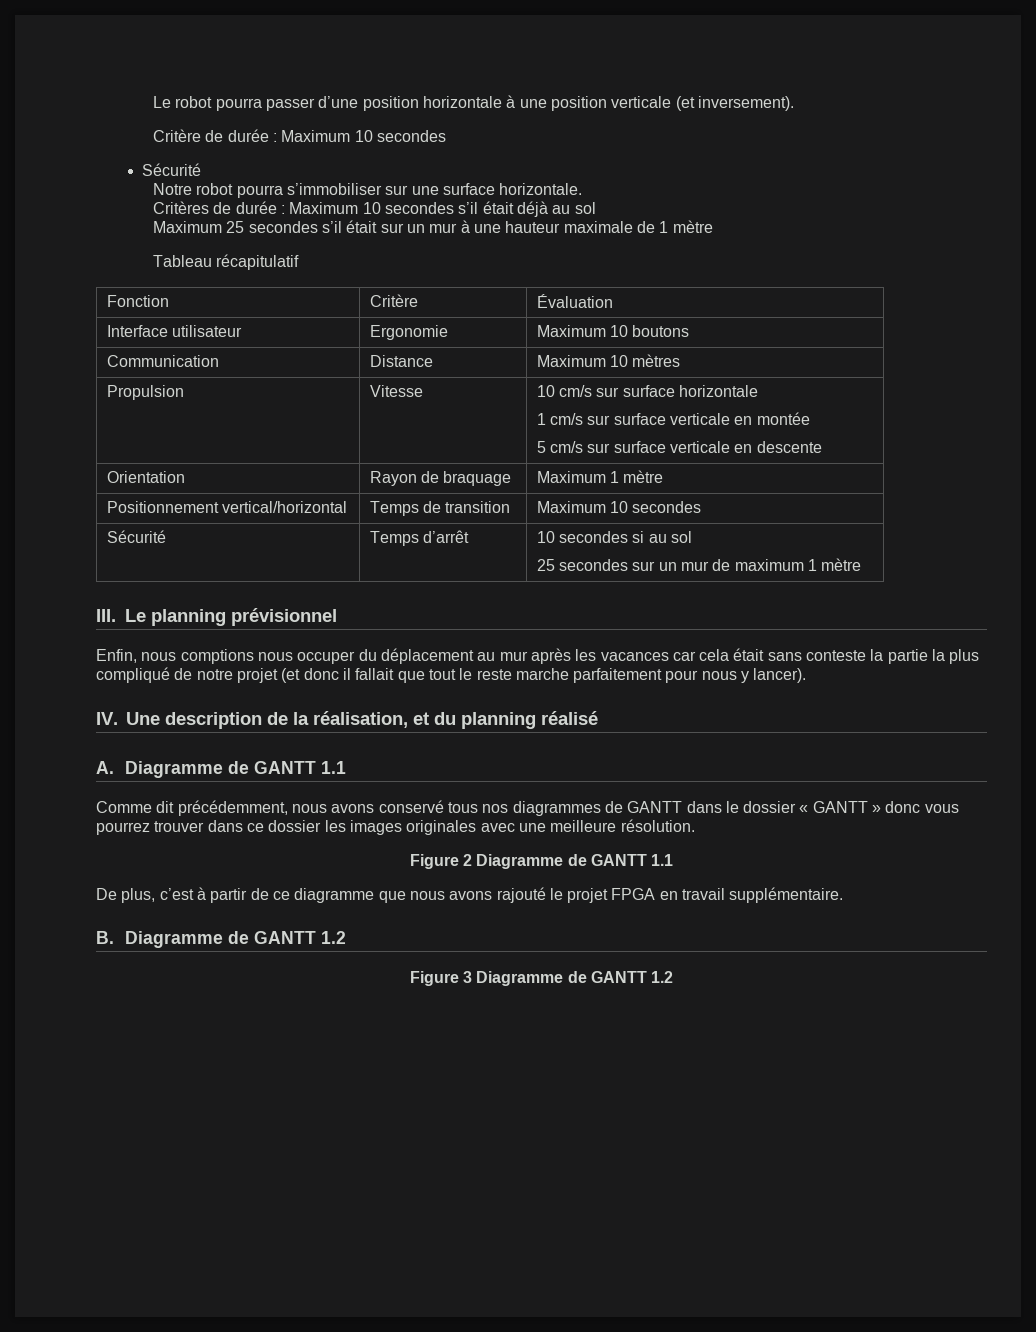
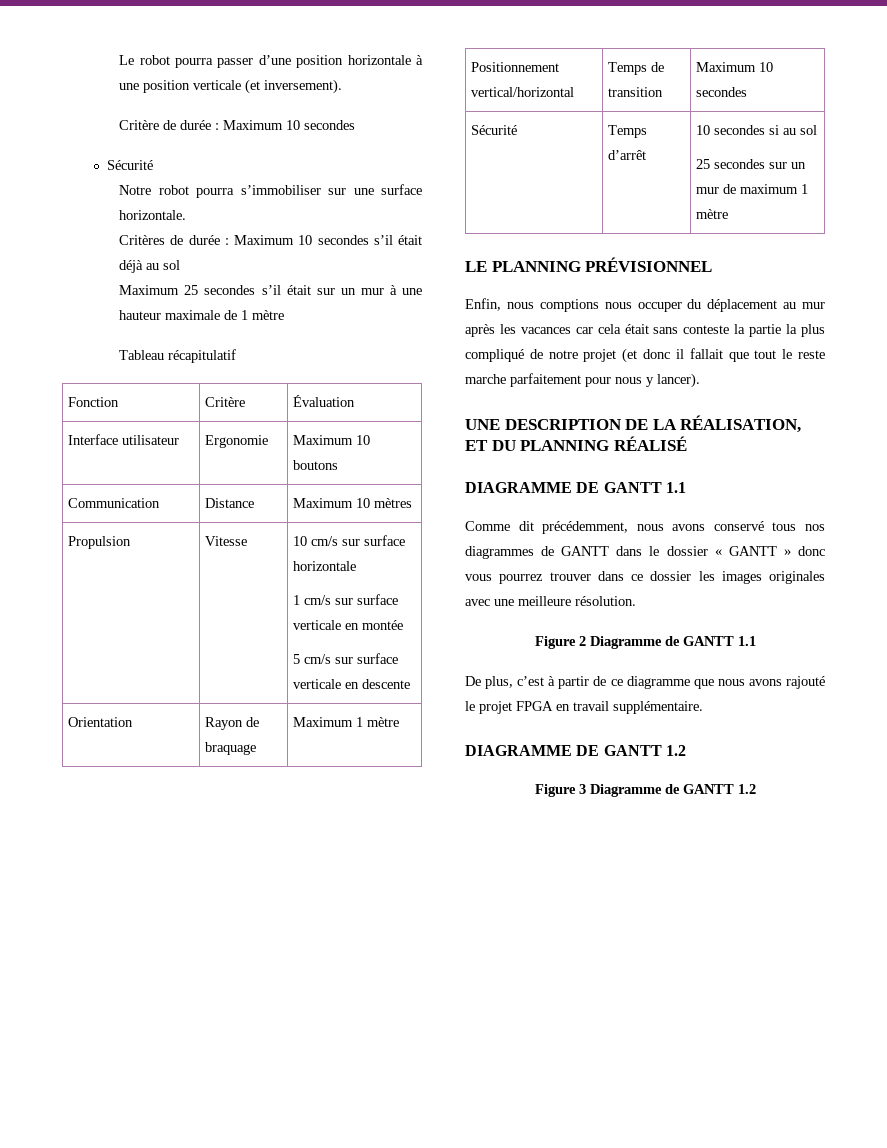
- III. Le planning prévisionnel
+ LE PLANNING PRÉVISIONNEL
- IV. Une description de la réalisation, et du planning réalisé
- A. Diagramme de GANTT 1.1
+ UNE DESCRIPTION DE LA RÉALISATION, ET DU PLANNING RÉALISÉ
+ DIAGRAMME DE GANTT 1.1
- B. Diagramme de GANTT 1.2
+ DIAGRAMME DE GANTT 1.2

